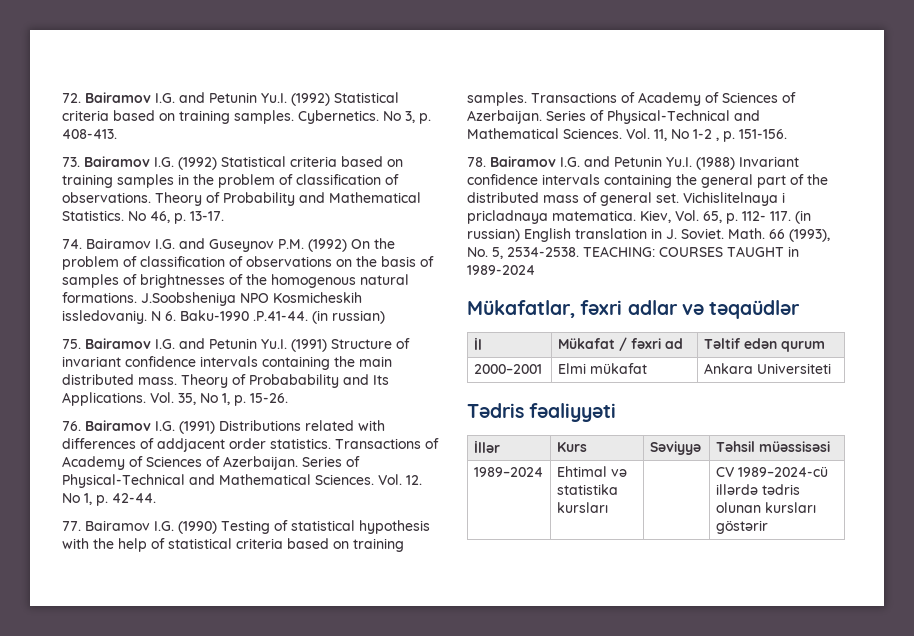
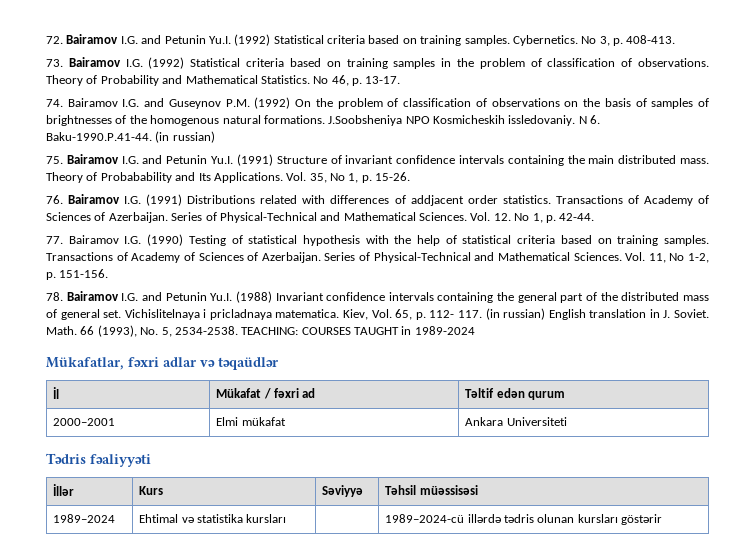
- N 6. Baku-1990 .P.41-44. (in russian)
+ N 6. Baku-1990.P.41-44. (in russian)
- Vol. 11, No 1-2 , p. 151-156.
+ Vol. 11, No 1-2, p. 151-156.
- 1989–2024 | Ehtimal və statistika kursları | | CV 1989–2024-cü illərdə tədris olunan kursları göstərir
+ 1989–2024 | Ehtimal və statistika kursları | | 1989–2024-cü illərdə tədris olunan kursları göstərir

